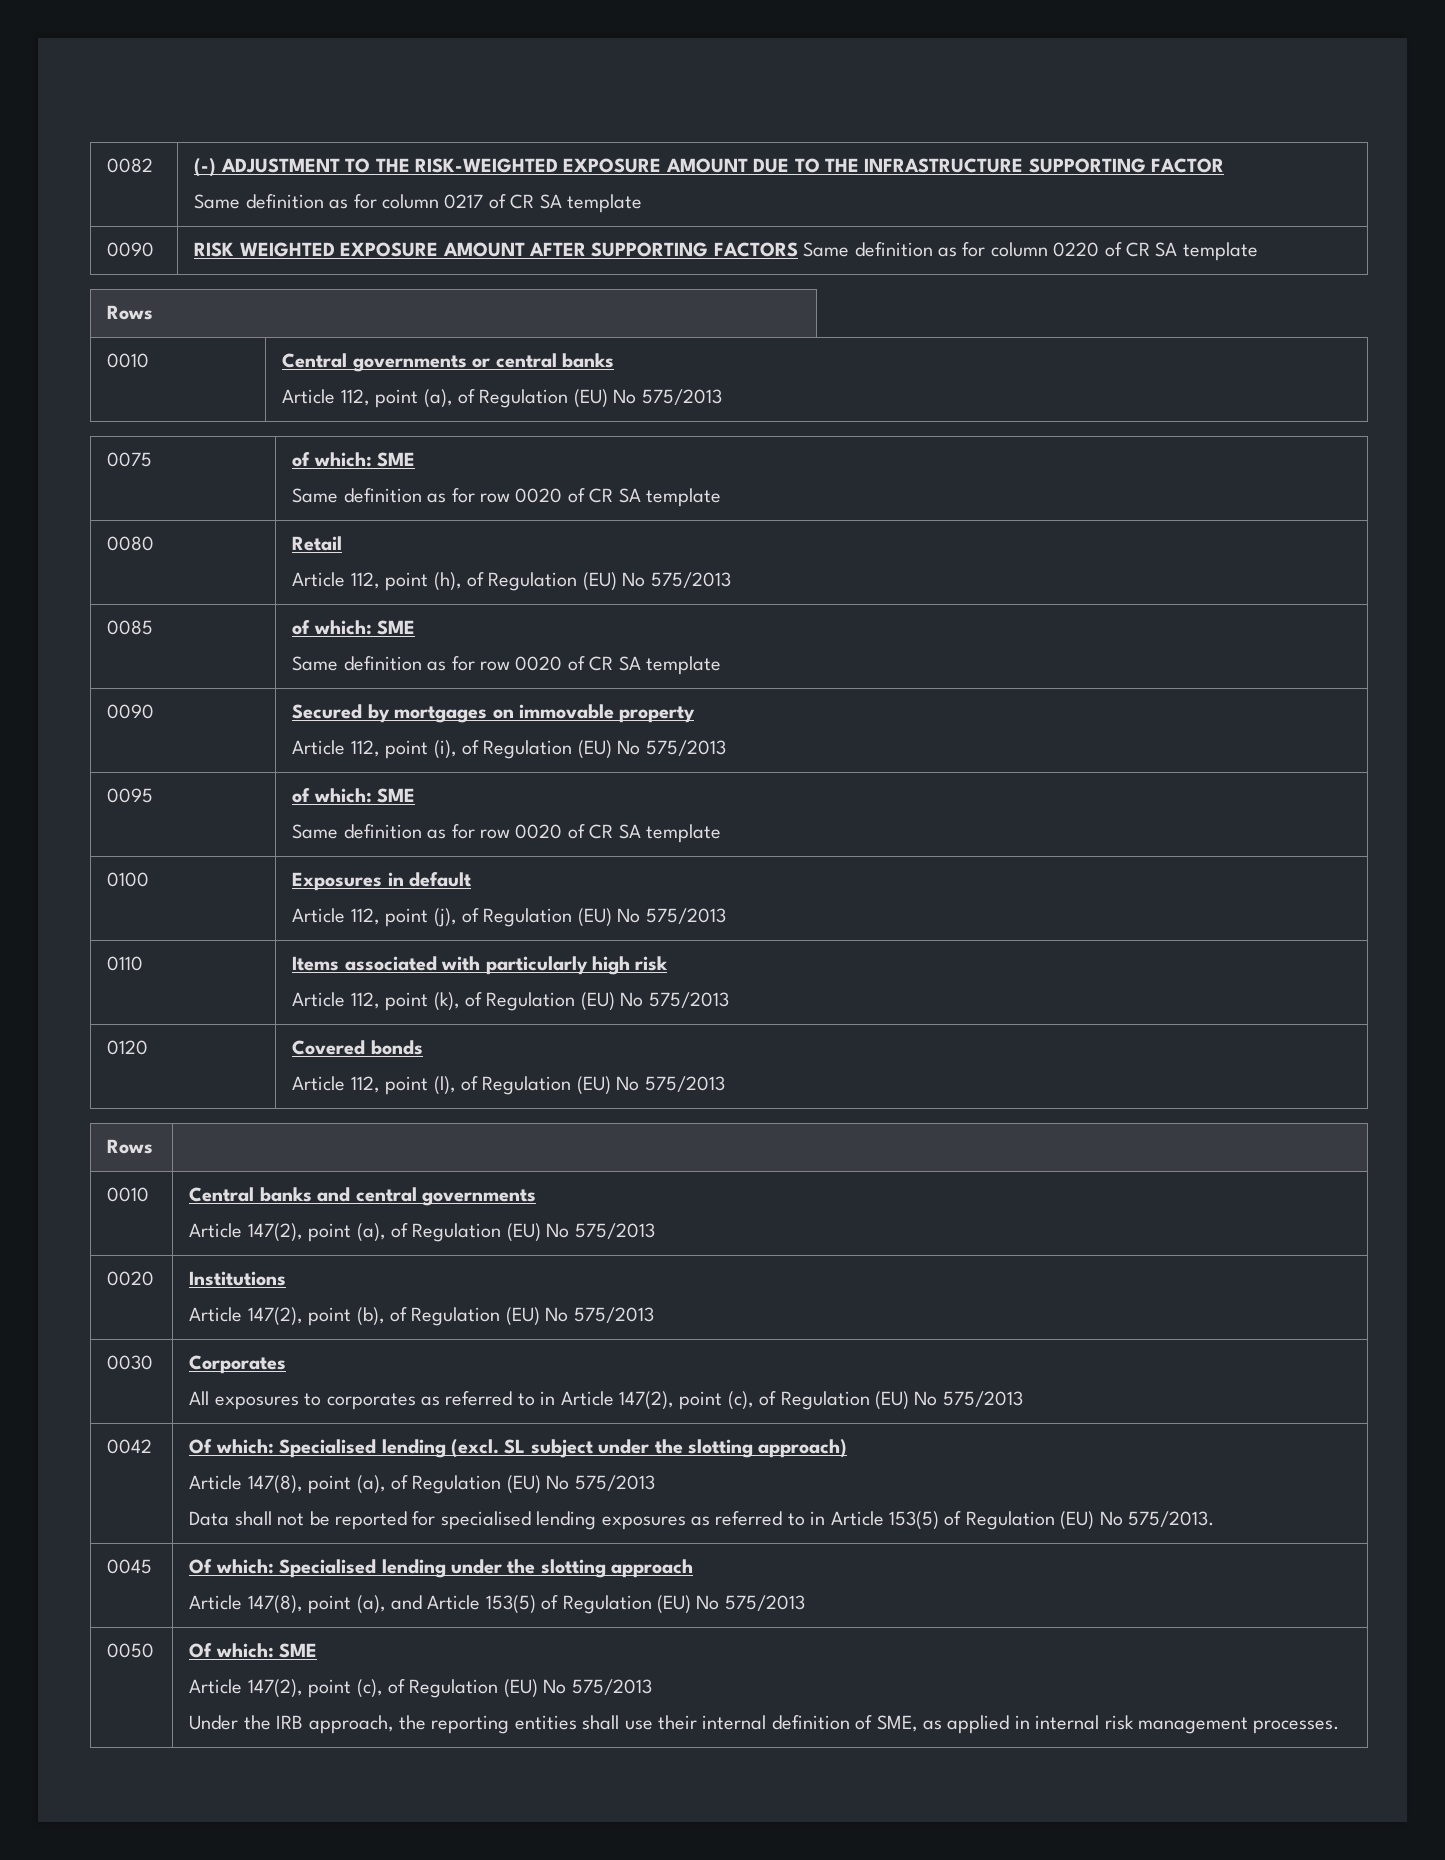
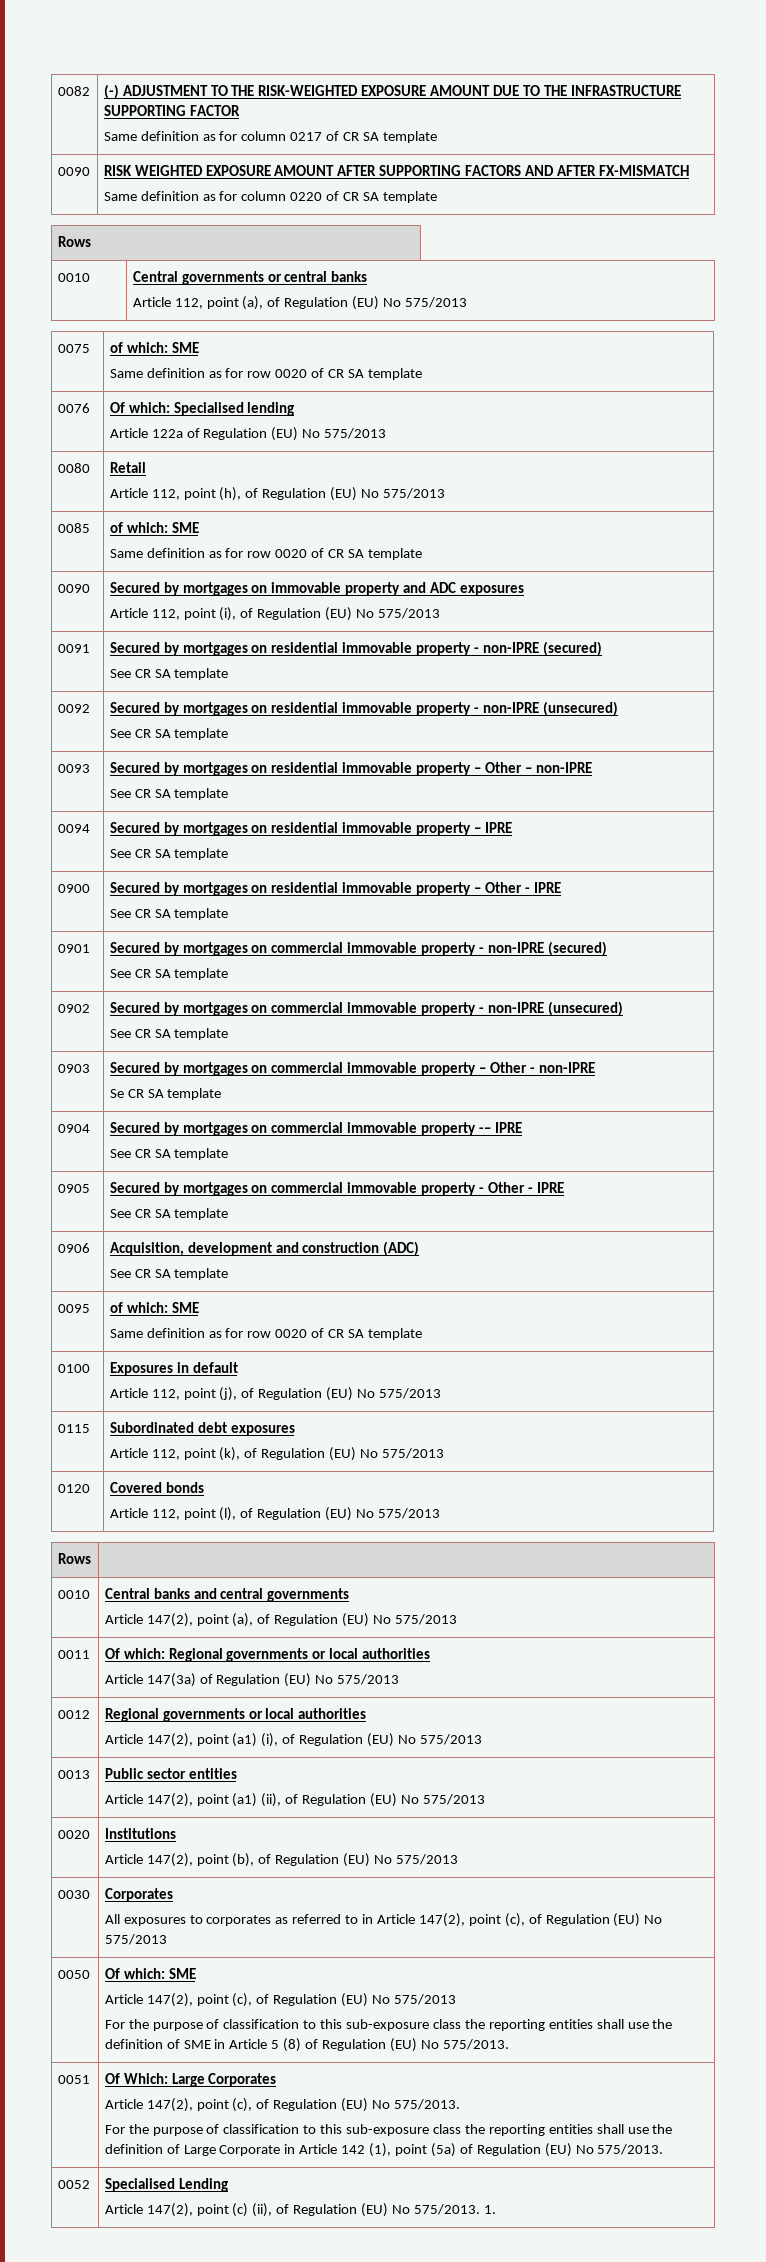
- 0090 | RISK WEIGHTED EXPOSURE AMOUNT AFTER SUPPORTING FACTORS Same definition as for column 0220 of CR SA template
+ 0090 | RISK WEIGHTED EXPOSURE AMOUNT AFTER SUPPORTING FACTORS AND AFTER FX-MISMATCH
+ Same definition as for column 0220 of CR SA template
+ 0076 | Of which: Specialised lending
+ Article 122a of Regulation (EU) No 575/2013
- 0090 | Secured by mortgages on immovable property
+ 0090 | Secured by mortgages on immovable property and ADC exposures
+ 0091 | Secured by mortgages on residential immovable property - non-IPRE (secured)
+ See CR SA template
+ 0092 | Secured by mortgages on residential immovable property - non-IPRE (unsecured)
+ See CR SA template
+ 0093 | Secured by mortgages on residential immovable property – Other – non-IPRE
+ See CR SA template
+ 0094 | Secured by mortgages on residential immovable property – IPRE
+ See CR SA template
+ 0900 | Secured by mortgages on residential immovable property – Other - IPRE
+ See CR SA template
+ 0901 | Secured by mortgages on commercial immovable property - non-IPRE (secured)
+ See CR SA template
+ 0902 | Secured by mortgages on commercial immovable property - non-IPRE (unsecured)
+ See CR SA template
+ 0903 | Secured by mortgages on commercial immovable property – Other - non-IPRE
+ Se CR SA template
+ 0904 | Secured by mortgages on commercial immovable property -– IPRE
+ See CR SA template
+ 0905 | Secured by mortgages on commercial immovable property - Other - IPRE
+ See CR SA template
+ 0906 | Acquisition, development and construction (ADC)
+ See CR SA template
- 0110 | Items associated with particularly high risk
+ 0115 | Subordinated debt exposures
+ 0011 | Of which: Regional governments or local authorities
+ Article 147(3a) of Regulation (EU) No 575/2013
+ 0012 | Regional governments or local authorities
+ Article 147(2), point (a1) (i), of Regulation (EU) No 575/2013
+ 0013 | Public sector entities
+ Article 147(2), point (a1) (ii), of Regulation (EU) No 575/2013
- 0042 | Of which: Specialised lending (excl. SL subject under the slotting approach)
- Article 147(8), point (a), of Regulation (EU) No 575/2013
- Data shall not be reported for specialised lending exposures as referred to in Article 153(5) of Regulation (EU) No 575/2013.
- 0045 | Of which: Specialised lending under the slotting approach
- Article 147(8), point (a), and Article 153(5) of Regulation (EU) No 575/2013
  0050 | Of which: SME
  Article 147(2), point (c), of Regulation (EU) No 575/2013
- Under the IRB approach, the reporting entities shall use their internal definition of SME, as applied in internal risk management processes.
+ For the purpose of classification to this sub-exposure class the reporting entities shall use the definition of SME in Article 5 (8) of Regulation (EU) No 575/2013.
+ 0051 | Of Which: Large Corporates
+ Article 147(2), point (c), of Regulation (EU) No 575/2013.
+ For the purpose of classification to this sub-exposure class the reporting entities shall use the definition of Large Corporate in Article 142 (1), point (5a) of Regulation (EU) No 575/2013.
+ 0052 | Specialised Lending
+ Article 147(2), point (c) (ii), of Regulation (EU) No 575/2013. 1.

